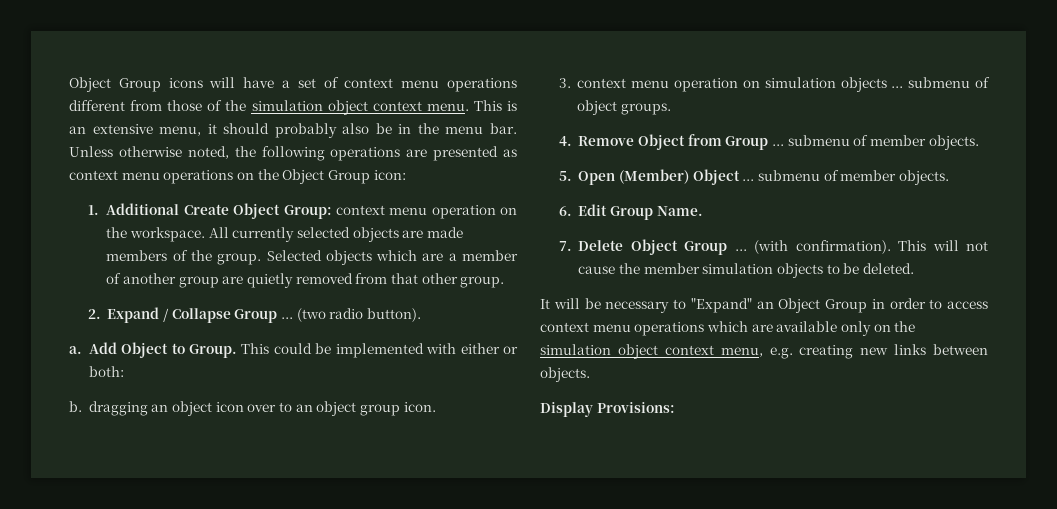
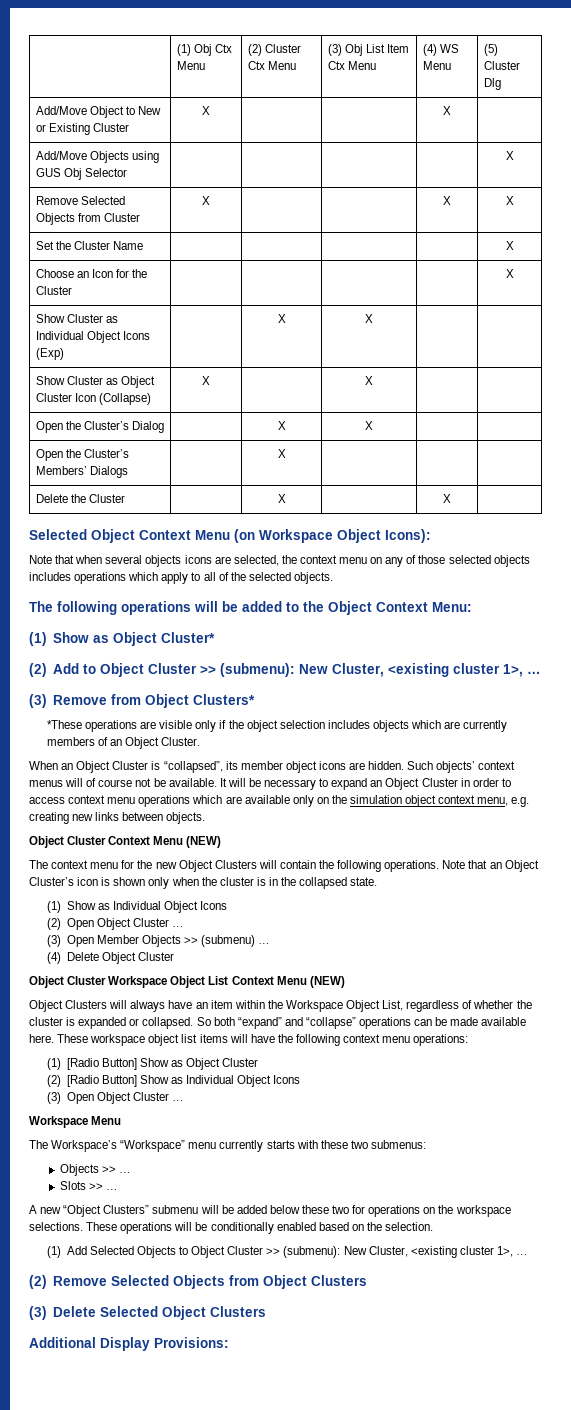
- Object Group icons will have a set of context menu operations different from those of the simulation object context menu. This is an extensive menu, it should probably also be in the menu bar. Unless otherwise noted, the following operations are presented as context menu operations on the Object Group icon:
- 1. Additional Create Object Group: context menu operation on the workspace. All currently selected objects are made members of the group. Selected objects which are a member of another group are quietly removed from that other group.
- 2. Expand / Collapse Group ... (two radio button).
- a. Add Object to Group. This could be implemented with either or both:
- b. dragging an object icon over to an object group icon.
- 3. context menu operation on simulation objects ... submenu of object groups.
- 4. Remove Object from Group ... submenu of member objects.
- 5. Open (Member) Object ... submenu of member objects.
- 6. Edit Group Name.
- 7. Delete Object Group ... (with confirmation). This will not cause the member simulation objects to be deleted.
- It will be necessary to "Expand" an Object Group in order to access context menu operations which are available only on the simulation object context menu, e.g. creating new links between objects.
+ | (1) Obj Ctx Menu | (2) Cluster Ctx Menu | (3) Obj List Item Ctx Menu | (4) WS Menu | (5) Cluster Dlg
+ Add/Move Object to New or Existing Cluster | X | | | X |
+ Add/Move Objects using GUS Obj Selector | | | | | X
+ Remove Selected Objects from Cluster | X | | | X | X
+ Set the Cluster Name | | | | | X
+ Choose an Icon for the Cluster | | | | | X
+ Show Cluster as Individual Object Icons (Exp) | | X | X | |
+ Show Cluster as Object Cluster Icon (Collapse) | X | | X | |
+ Open the Cluster’s Dialog | | X | X | |
+ Open the Cluster’s Members’ Dialogs | | X | | |
+ Delete the Cluster | | X | | X |
+ Selected Object Context Menu (on Workspace Object Icons):
+ Note that when several objects icons are selected, the context menu on any of those selected objects includes operations which apply to all of the selected objects.
+ The following operations will be added to the Object Context Menu:
+ (1) Show as Object Cluster*
+ (2) Add to Object Cluster >> (submenu): New Cluster, <existing cluster 1>, …
+ (3) Remove from Object Clusters*
+ *These operations are visible only if the object selection includes objects which are currently members of an Object Cluster.
+ When an Object Cluster is “collapsed”, its member object icons are hidden. Such objects’ context menus will of course not be available. It will be necessary to expand an Object Cluster in order to access context menu operations which are available only on the simulation object context menu, e.g. creating new links between objects.
- Display Provisions:
+ Object Cluster Context Menu (NEW)
+ The context menu for the new Object Clusters will contain the following operations. Note that an Object Cluster’s icon is shown only when the cluster is in the collapsed state.
+ (1) Show as Individual Object Icons
+ (2) Open Object Cluster …
+ (3) Open Member Objects >> (submenu) …
+ (4) Delete Object Cluster
+ Object Cluster Workspace Object List Context Menu (NEW)
+ Object Clusters will always have an item within the Workspace Object List, regardless of whether the cluster is expanded or collapsed. So both “expand” and “collapse” operations can be made available here. These workspace object list items will have the following context menu operations:
+ (1) [Radio Button] Show as Object Cluster
+ (2) [Radio Button] Show as Individual Object Icons
+ (3) Open Object Cluster …
+ Workspace Menu
+ The Workspace’s “Workspace” menu currently starts with these two submenus:
+ Objects >> …
+ Slots >> …
+ A new “Object Clusters” submenu will be added below these two for operations on the workspace selections. These operations will be conditionally enabled based on the selection.
+ (1) Add Selected Objects to Object Cluster >> (submenu): New Cluster, <existing cluster 1>, …
+ (2) Remove Selected Objects from Object Clusters
+ (3) Delete Selected Object Clusters
+ Additional Display Provisions:

